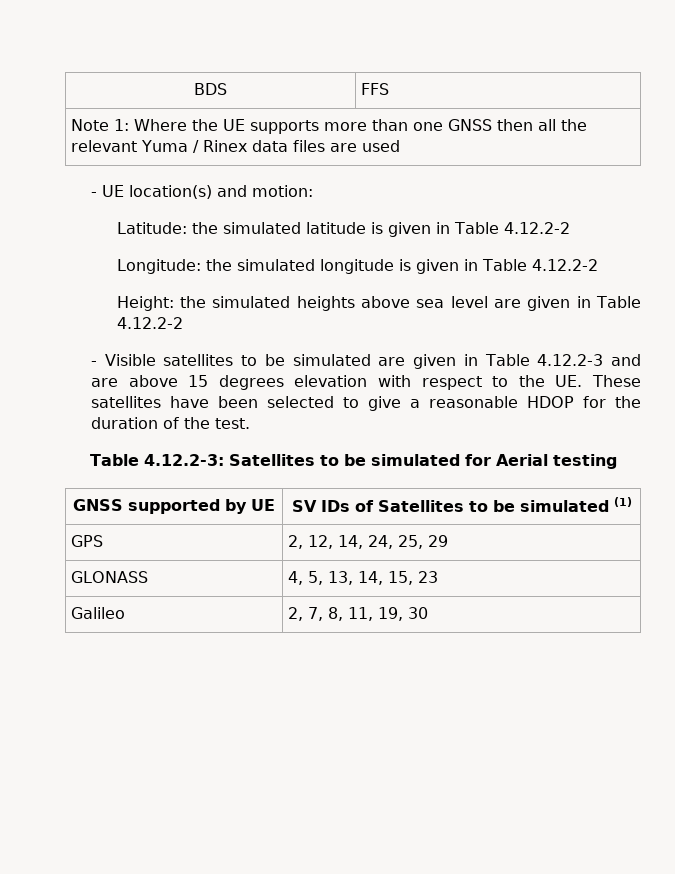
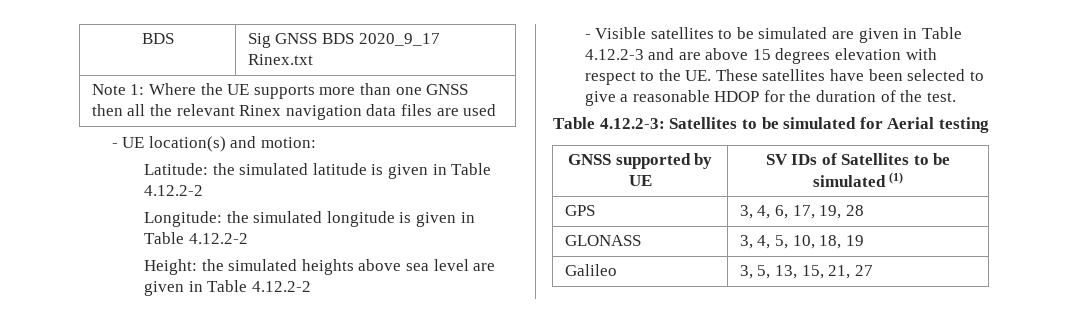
- BDS | FFS
+ BDS | Sig GNSS BDS 2020_9_17 Rinex.txt
- Note 1: Where the UE supports more than one GNSS then all the relevant Yuma / Rinex data files are used
+ Note 1: Where the UE supports more than one GNSS then all the relevant Rinex navigation data files are used
- GPS | 2, 12, 14, 24, 25, 29
+ GPS | 3, 4, 6, 17, 19, 28
- GLONASS | 4, 5, 13, 14, 15, 23
- Galileo | 2, 7, 8, 11, 19, 30
+ GLONASS | 3, 4, 5, 10, 18, 19
+ Galileo | 3, 5, 13, 15, 21, 27

